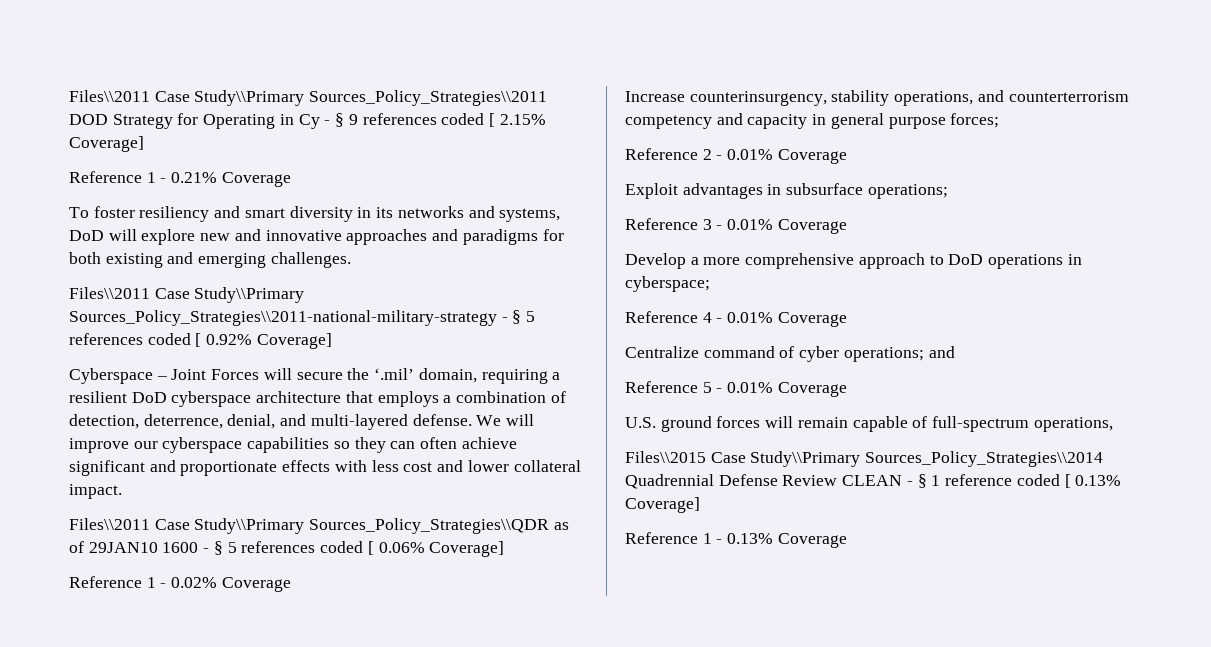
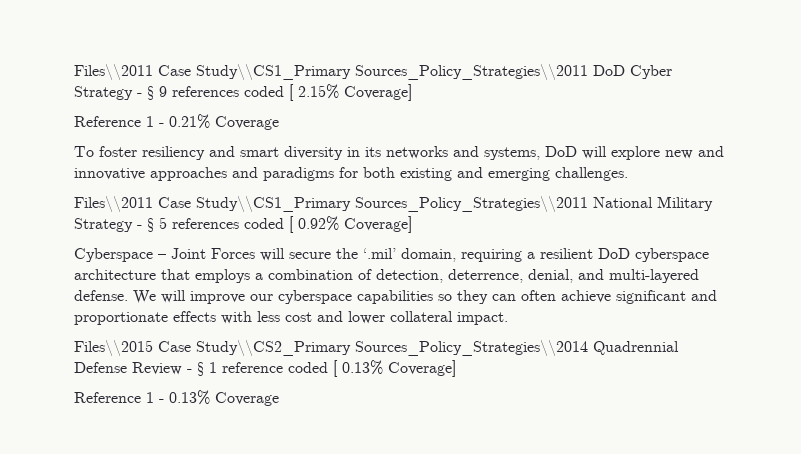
- Files\\2011 Case Study\\Primary Sources_Policy_Strategies\\2011 DOD Strategy for Operating in Cy - § 9 references coded [ 2.15% Coverage]
+ Files\\2011 Case Study\\CS1_Primary Sources_Policy_Strategies\\2011 DoD Cyber Strategy - § 9 references coded [ 2.15% Coverage]
- Files\\2011 Case Study\\Primary Sources_Policy_Strategies\\2011-national-military-strategy - § 5 references coded [ 0.92% Coverage]
+ Files\\2011 Case Study\\CS1_Primary Sources_Policy_Strategies\\2011 National Military Strategy - § 5 references coded [ 0.92% Coverage]
- Files\\2011 Case Study\\Primary Sources_Policy_Strategies\\QDR as of 29JAN10 1600 - § 5 references coded [ 0.06% Coverage]
- Reference 1 - 0.02% Coverage
- Increase counterinsurgency, stability operations, and counterterrorism competency and capacity in general purpose forces;
- Reference 2 - 0.01% Coverage
- Exploit advantages in subsurface operations;
- Reference 3 - 0.01% Coverage
- Develop a more comprehensive approach to DoD operations in cyberspace;
- Reference 4 - 0.01% Coverage
- Centralize command of cyber operations; and
- Reference 5 - 0.01% Coverage
- U.S. ground forces will remain capable of full-spectrum operations,
- Files\\2015 Case Study\\Primary Sources_Policy_Strategies\\2014 Quadrennial Defense Review CLEAN - § 1 reference coded [ 0.13% Coverage]
+ Files\\2015 Case Study\\CS2_Primary Sources_Policy_Strategies\\2014 Quadrennial Defense Review - § 1 reference coded [ 0.13% Coverage]

